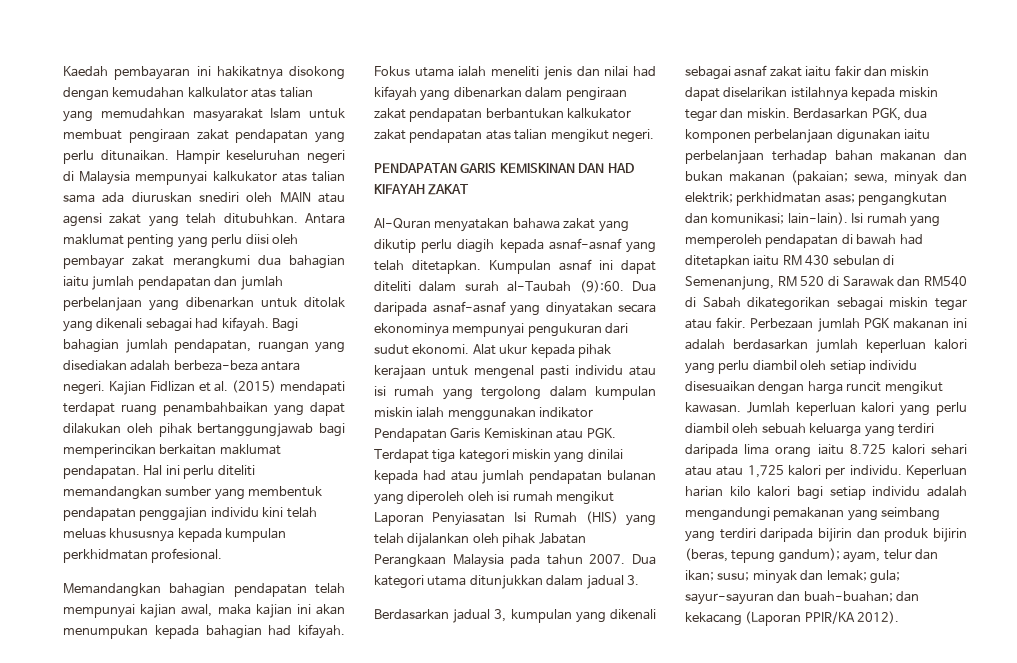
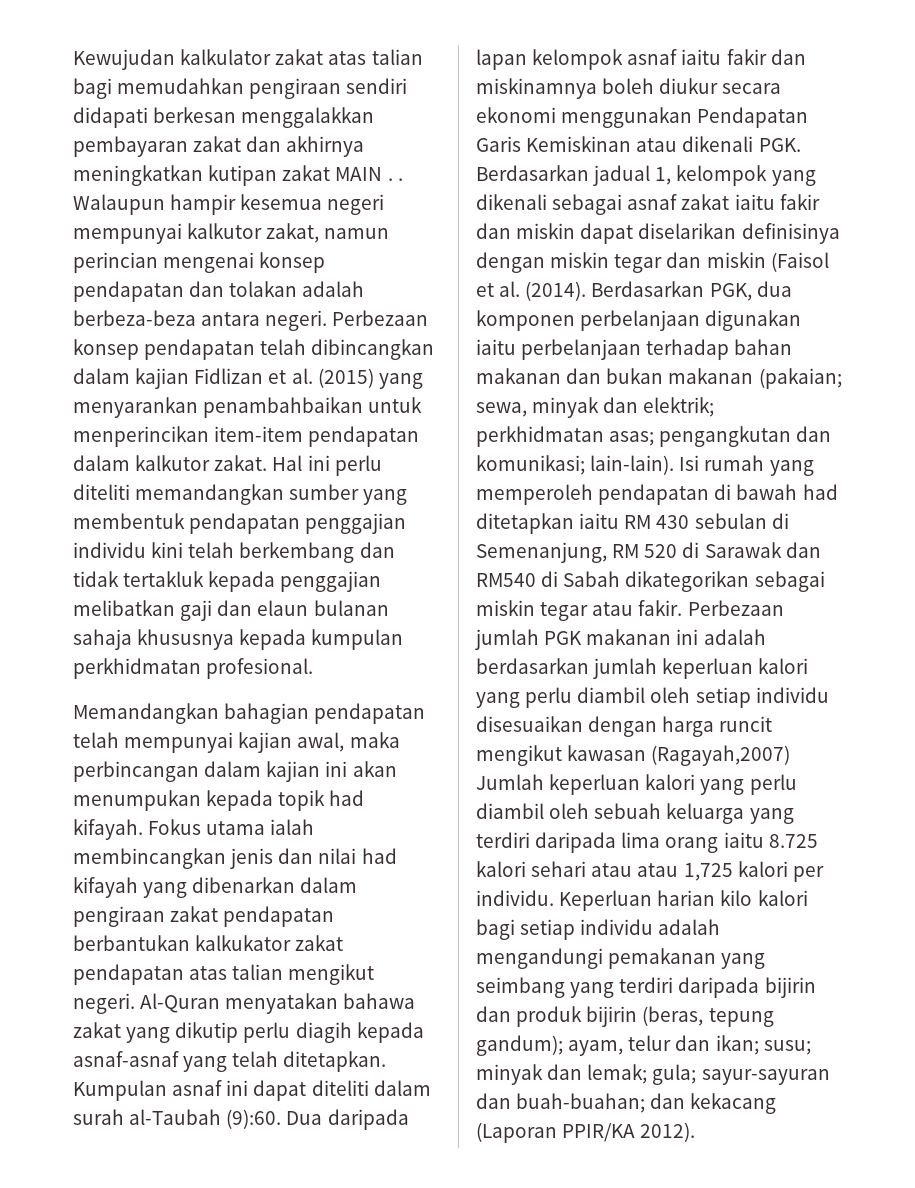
- Kaedah pembayaran ini hakikatnya disokong dengan kemudahan kalkulator atas talian yang memudahkan masyarakat Islam untuk membuat pengiraan zakat pendapatan yang perlu ditunaikan. Hampir keseluruhan negeri di Malaysia mempunyai kalkukator atas talian sama ada diuruskan snediri oleh MAIN atau agensi zakat yang telah ditubuhkan. Antara maklumat penting yang perlu diisi oleh pembayar zakat merangkumi dua bahagian iaitu jumlah pendapatan dan jumlah perbelanjaan yang dibenarkan untuk ditolak yang dikenali sebagai had kifayah. Bagi bahagian jumlah pendapatan, ruangan yang disediakan adalah berbeza-beza antara negeri. Kajian Fidlizan et al. (2015) mendapati terdapat ruang penambahbaikan yang dapat dilakukan oleh pihak bertanggungjawab bagi memperincikan berkaitan maklumat pendapatan.
+ Kewujudan kalkulator zakat atas talian bagi memudahkan pengiraan sendiri didapati berkesan menggalakkan pembayaran zakat dan akhirnya meningkatkan kutipan zakat MAIN . . Walaupun hampir kesemua negeri mempunyai kalkutor zakat, namun perincian mengenai konsep pendapatan dan tolakan adalah berbeza-beza antara negeri. Perbezaan konsep pendapatan telah dibincangkan dalam kajian Fidlizan et al. (2015) yang menyarankan penambahbaikan untuk menperincikan item-item pendapatan dalam kalkutor zakat.
- Hal ini perlu diteliti memandangkan sumber yang membentuk pendapatan penggajian individu kini telah meluas khususnya kepada kumpulan perkhidmatan profesional.
+ Hal ini perlu diteliti memandangkan sumber yang membentuk pendapatan penggajian individu kini telah berkembang dan tidak tertakluk kepada penggajian melibatkan gaji dan elaun bulanan sahaja khususnya kepada kumpulan perkhidmatan profesional.
- Memandangkan bahagian pendapatan telah mempunyai kajian awal, maka kajian ini akan menumpukan kepada bahagian had kifayah.
+ Memandangkan bahagian pendapatan telah mempunyai kajian awal, maka perbincangan dalam kajian ini akan menumpukan kepada topik had kifayah.
- Fokus utama ialah meneliti jenis dan nilai had kifayah yang dibenarkan dalam pengiraan zakat pendapatan berbantukan kalkukator zakat pendapatan atas talian mengikut negeri.
- PENDAPATAN GARIS KEMISKINAN DAN HAD KIFAYAH ZAKAT
- Al-Quran menyatakan bahawa zakat yang dikutip perlu diagih kepada asnaf-asnaf yang telah ditetapkan.
+ Fokus utama ialah membincangkan jenis dan nilai had kifayah yang dibenarkan dalam pengiraan zakat pendapatan berbantukan kalkukator zakat pendapatan atas talian mengikut negeri. Al-Quran menyatakan bahawa zakat yang dikutip perlu diagih kepada asnaf-asnaf yang telah ditetapkan.
- Dua daripada asnaf-asnaf yang dinyatakan secara ekonominya mempunyai pengukuran dari sudut ekonomi. Alat ukur kepada pihak kerajaan untuk mengenal pasti individu atau isi rumah yang tergolong dalam kumpulan miskin ialah menggunakan indikator Pendapatan Garis Kemiskinan atau PGK. Terdapat tiga kategori miskin yang dinilai kepada had atau jumlah pendapatan bulanan yang diperoleh oleh isi rumah mengikut Laporan Penyiasatan Isi Rumah (HIS) yang telah dijalankan oleh pihak Jabatan Perangkaan Malaysia pada tahun 2007. Dua kategori utama ditunjukkan dalam jadual 3.
- Berdasarkan jadual 3, kumpulan yang dikenali sebagai asnaf zakat iaitu fakir dan miskin dapat diselarikan istilahnya kepada miskin tegar dan miskin.
+ Dua daripada lapan kelompok asnaf iaitu fakir dan miskinamnya boleh diukur secara ekonomi menggunakan Pendapatan Garis Kemiskinan atau dikenali PGK. Berdasarkan jadual 1, kelompok yang dikenali sebagai asnaf zakat iaitu fakir dan miskin dapat diselarikan definisinya dengan miskin tegar dan miskin (Faisol et al. (2014).
- Perbezaan jumlah PGK makanan ini adalah berdasarkan jumlah keperluan kalori yang perlu diambil oleh setiap individu disesuaikan dengan harga runcit mengikut kawasan. Jumlah keperluan kalori yang perlu diambil oleh sebuah keluarga yang terdiri daripada lima orang iaitu 8.725 kalori sehari atau atau 1,725 kalori per individu.
+ Perbezaan jumlah PGK makanan ini adalah berdasarkan jumlah keperluan kalori yang perlu diambil oleh setiap individu disesuaikan dengan harga runcit mengikut kawasan (Ragayah,2007) Jumlah keperluan kalori yang perlu diambil oleh sebuah keluarga yang terdiri daripada lima orang iaitu 8.725 kalori sehari atau atau 1,725 kalori per individu.

